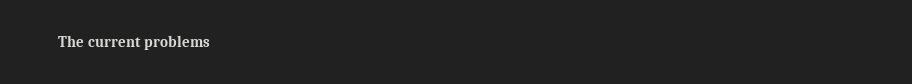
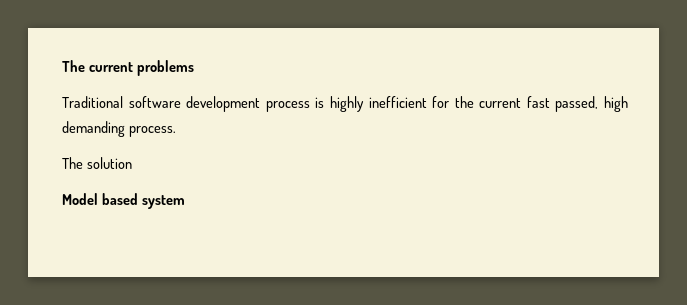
+ Traditional software development process is highly inefficient for the current fast passed, high demanding process.
+ The solution
+ Model based system

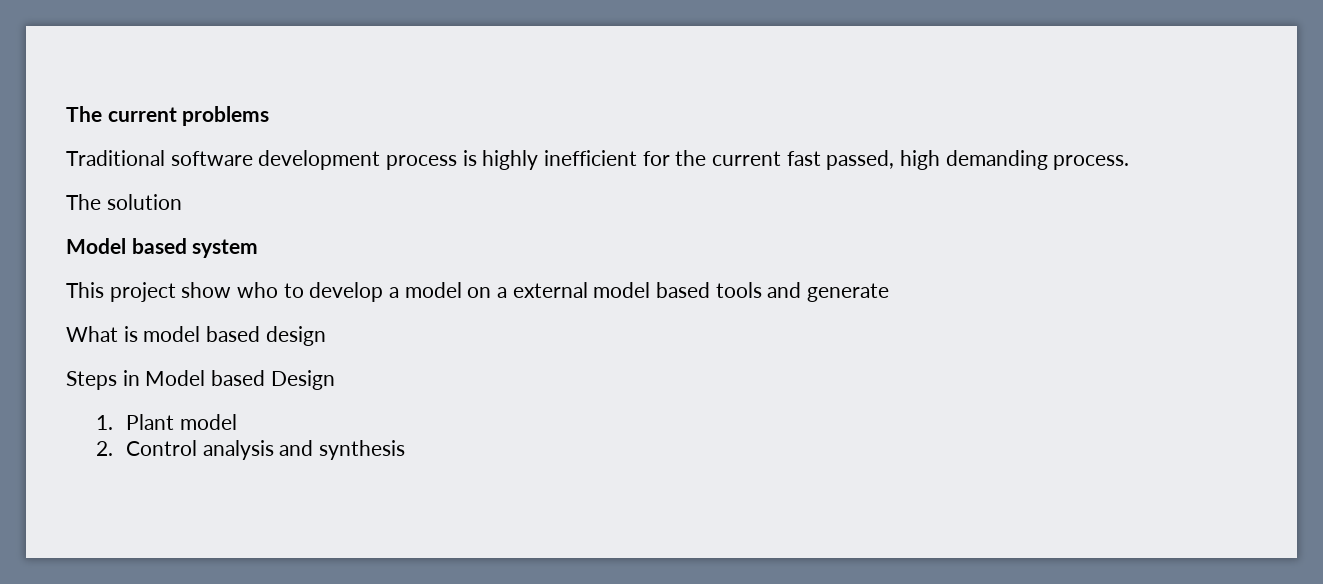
+ This project show who to develop a model on a external model based tools and generate
+ What is model based design
+ Steps in Model based Design
+ 1. Plant model
+ 2. Control analysis and synthesis

